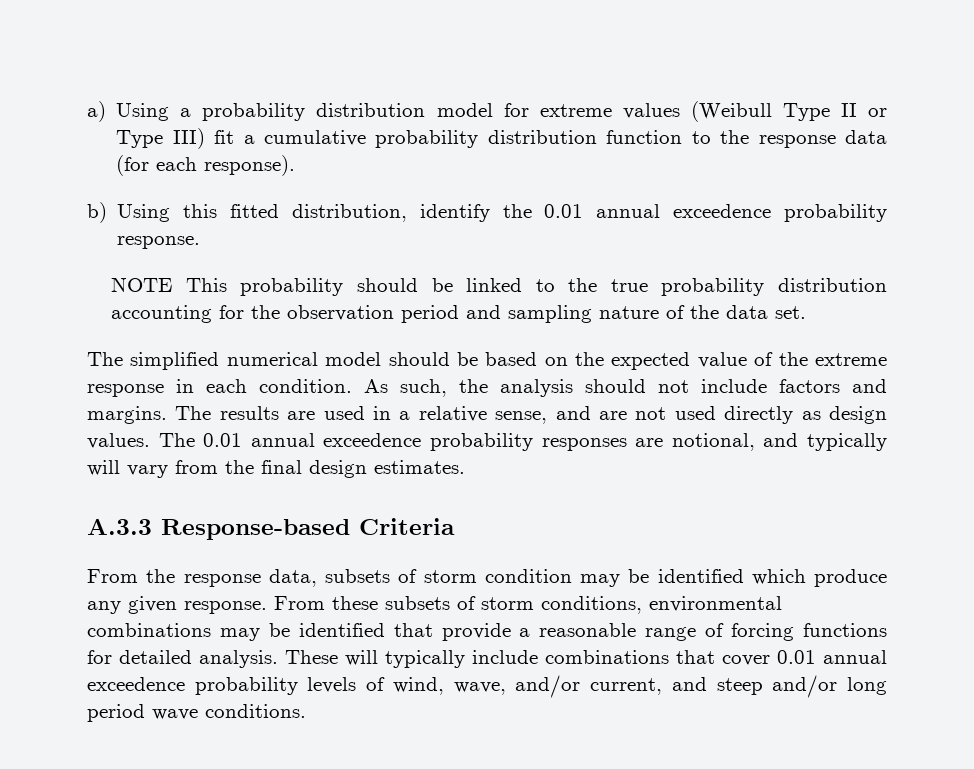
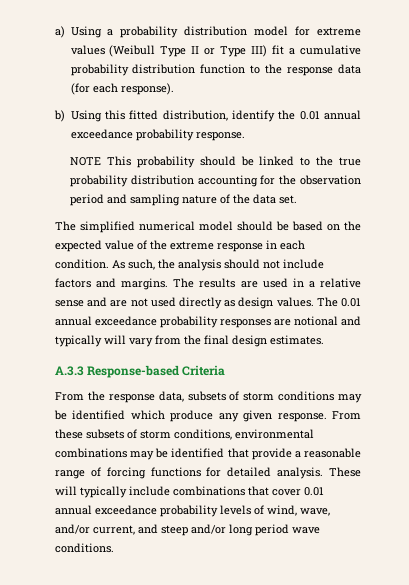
- b) Using this fitted distribution, identify the 0.01 annual exceedence probability response.
+ b) Using this fitted distribution, identify the 0.01 annual exceedance probability response.
- The results are used in a relative sense, and are not used directly as design values.
+ The results are used in a relative sense and are not used directly as design values.
- The 0.01 annual exceedence probability responses are notional, and typically will vary from the final design estimates.
+ The 0.01 annual exceedance probability responses are notional and typically will vary from the final design estimates.
- From the response data, subsets of storm condition may be identified which produce any given response.
+ From the response data, subsets of storm conditions may be identified which produce any given response.
- These will typically include combinations that cover 0.01 annual exceedence probability levels of wind, wave, and/or current, and steep and/or long period wave conditions.
+ These will typically include combinations that cover 0.01 annual exceedance probability levels of wind, wave, and/or current, and steep and/or long period wave conditions.

